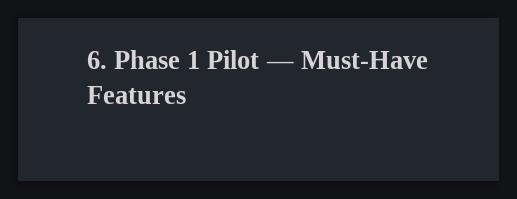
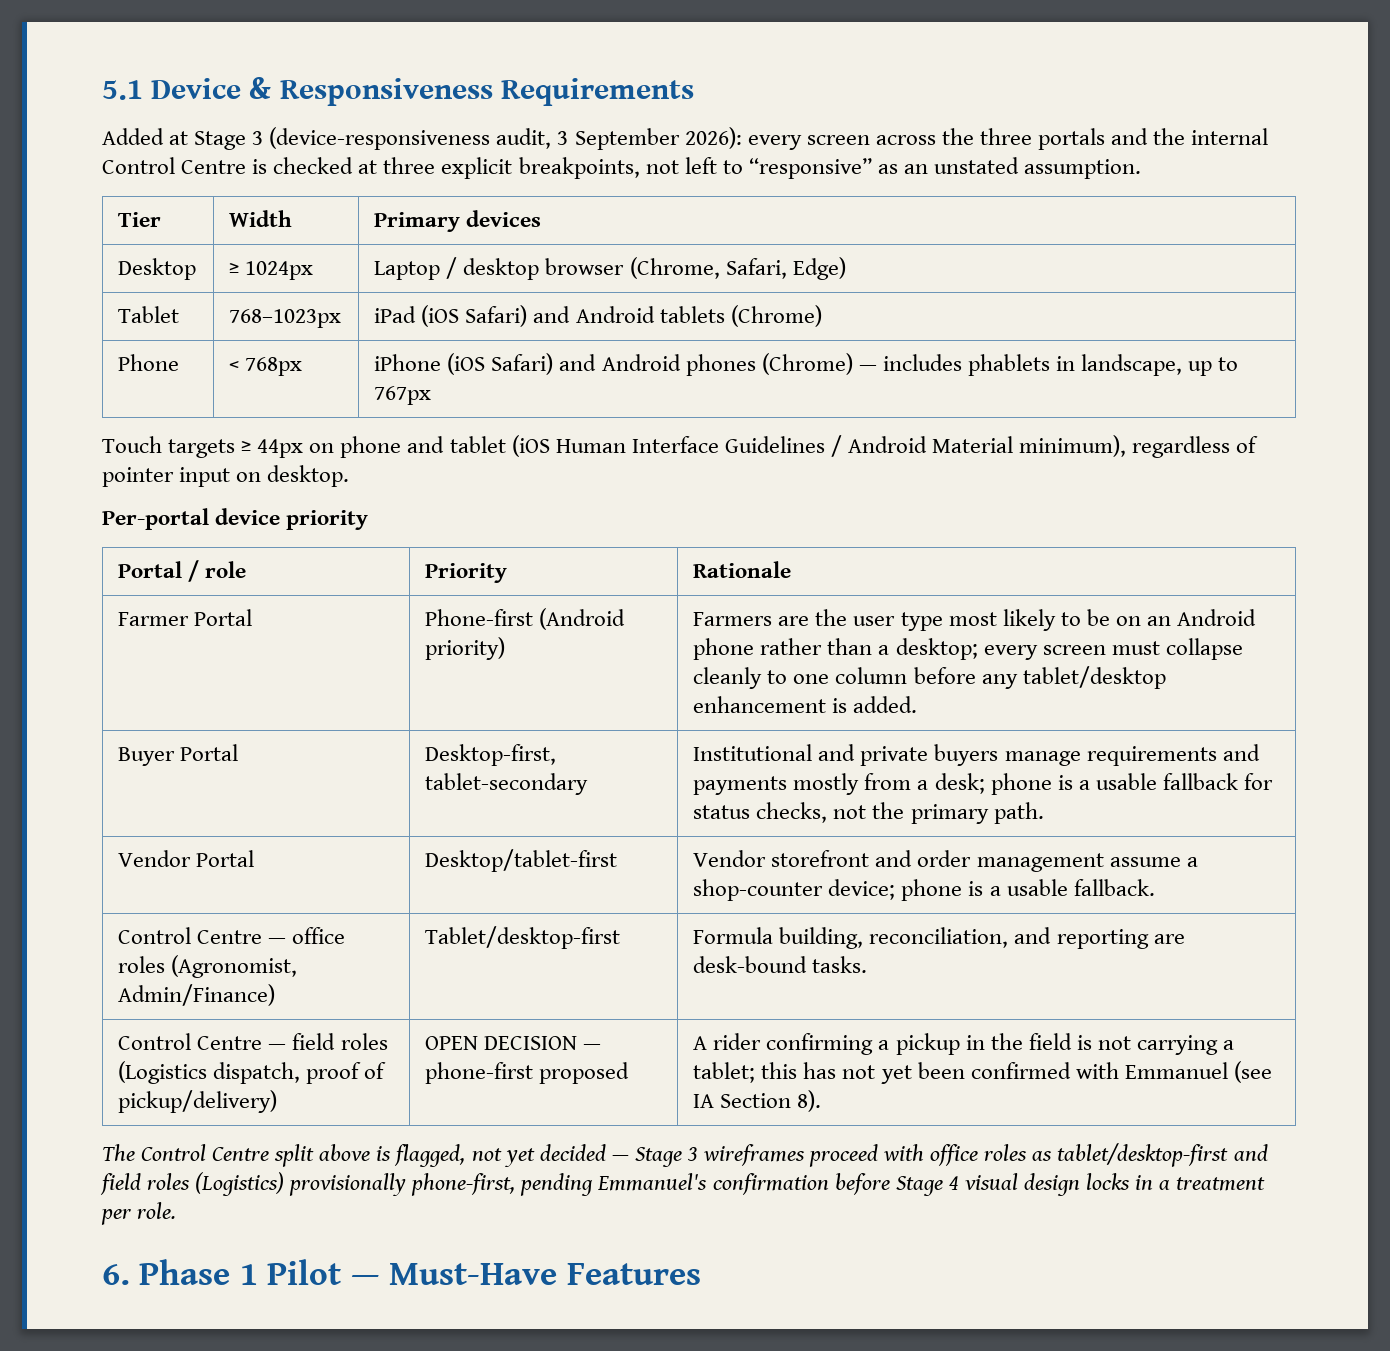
+ 5.1 Device & Responsiveness Requirements
+ Added at Stage 3 (device-responsiveness audit, 3 September 2026): every screen across the three portals and the internal Control Centre is checked at three explicit breakpoints, not left to “responsive” as an unstated assumption.
+ Tier | Width | Primary devices
+ Desktop | ≥ 1024px | Laptop / desktop browser (Chrome, Safari, Edge)
+ Tablet | 768–1023px | iPad (iOS Safari) and Android tablets (Chrome)
+ Phone | < 768px | iPhone (iOS Safari) and Android phones (Chrome) — includes phablets in landscape, up to 767px
+ Touch targets ≥ 44px on phone and tablet (iOS Human Interface Guidelines / Android Material minimum), regardless of pointer input on desktop.
+ Per-portal device priority
+ Portal / role | Priority | Rationale
+ Farmer Portal | Phone-first (Android priority) | Farmers are the user type most likely to be on an Android phone rather than a desktop; every screen must collapse cleanly to one column before any tablet/desktop enhancement is added.
+ Buyer Portal | Desktop-first, tablet-secondary | Institutional and private buyers manage requirements and payments mostly from a desk; phone is a usable fallback for status checks, not the primary path.
+ Vendor Portal | Desktop/tablet-first | Vendor storefront and order management assume a shop-counter device; phone is a usable fallback.
+ Control Centre — office roles (Agronomist, Admin/Finance) | Tablet/desktop-first | Formula building, reconciliation, and reporting are desk-bound tasks.
+ Control Centre — field roles (Logistics dispatch, proof of pickup/delivery) | OPEN DECISION — phone-first proposed | A rider confirming a pickup in the field is not carrying a tablet; this has not yet been confirmed with Emmanuel (see IA Section 8).
+ The Control Centre split above is flagged, not yet decided — Stage 3 wireframes proceed with office roles as tablet/desktop-first and field roles (Logistics) provisionally phone-first, pending Emmanuel's confirmation before Stage 4 visual design locks in a treatment per role.

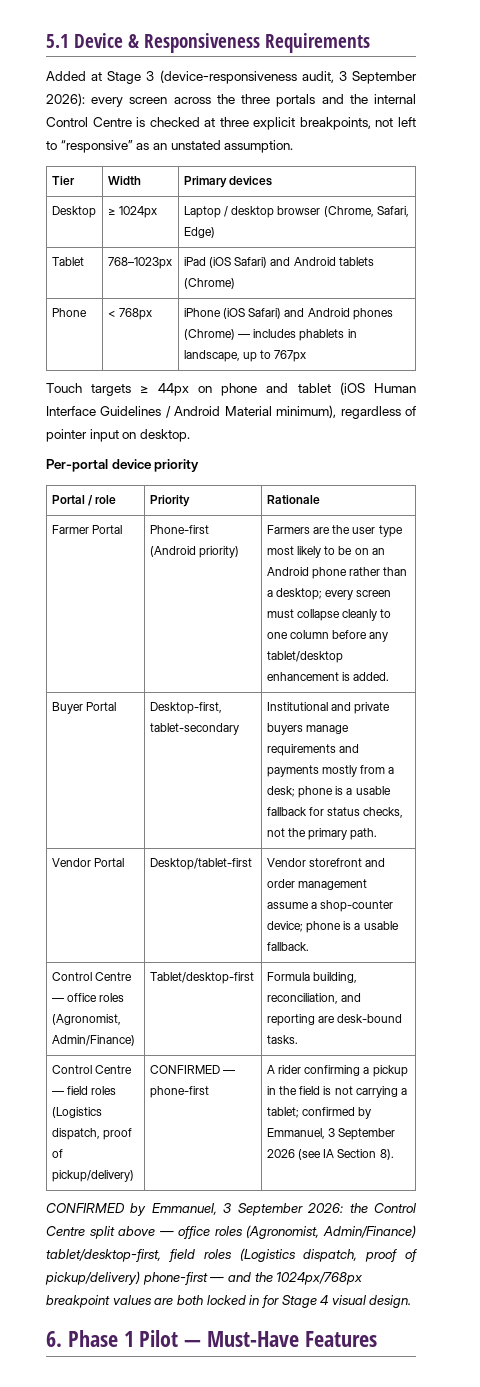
- Control Centre — field roles (Logistics dispatch, proof of pickup/delivery) | OPEN DECISION — phone-first proposed | A rider confirming a pickup in the field is not carrying a tablet; this has not yet been confirmed with Emmanuel (see IA Section 8).
- The Control Centre split above is flagged, not yet decided — Stage 3 wireframes proceed with office roles as tablet/desktop-first and field roles (Logistics) provisionally phone-first, pending Emmanuel's confirmation before Stage 4 visual design locks in a treatment per role.
+ Control Centre — field roles (Logistics dispatch, proof of pickup/delivery) | CONFIRMED — phone-first | A rider confirming a pickup in the field is not carrying a tablet; confirmed by Emmanuel, 3 September 2026 (see IA Section 8).
+ CONFIRMED by Emmanuel, 3 September 2026: the Control Centre split above — office roles (Agronomist, Admin/Finance) tablet/desktop-first, field roles (Logistics dispatch, proof of pickup/delivery) phone-first — and the 1024px/768px breakpoint values are both locked in for Stage 4 visual design.

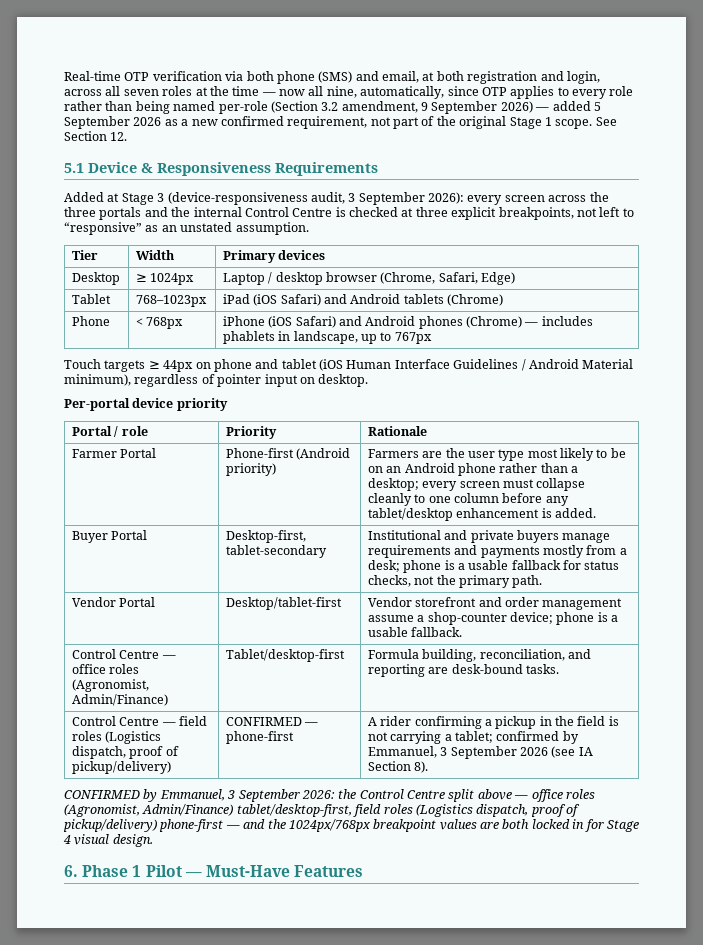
+ Real-time OTP verification via both phone (SMS) and email, at both registration and login, across all seven roles at the time — now all nine, automatically, since OTP applies to every role rather than being named per-role (Section 3.2 amendment, 9 September 2026) — added 5 September 2026 as a new confirmed requirement, not part of the original Stage 1 scope. See Section 12.

